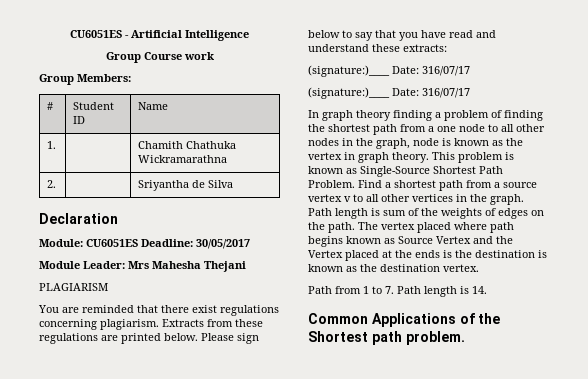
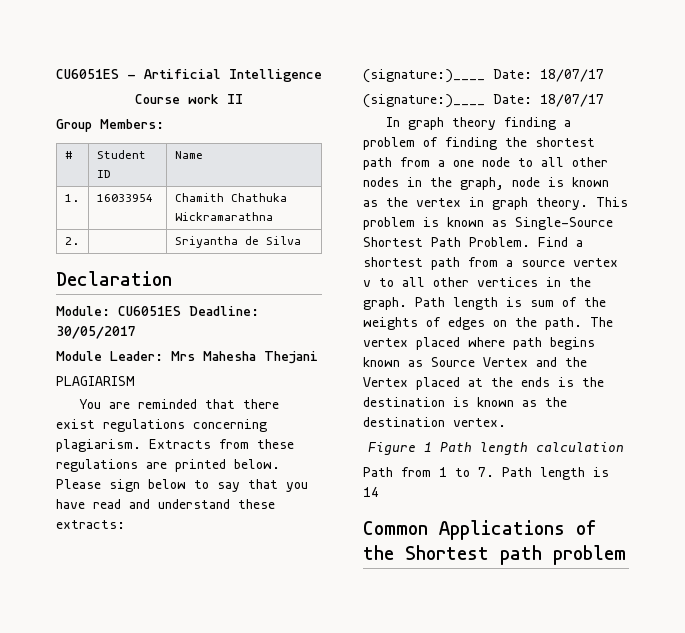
- Group Course work
+ Course work II
- 1. | | Chamith Chathuka Wickramarathna
+ 1. | 16033954 | Chamith Chathuka Wickramarathna
  Please sign below to say that you have read and understand these extracts:
- (signature:)____ Date: 316/07/17
- (signature:)____ Date: 316/07/17
+ (signature:)____ Date: 18/07/17
+ (signature:)____ Date: 18/07/17
+ Figure 1 Path length calculation
- Path from 1 to 7. Path length is 14.
+ Path from 1 to 7. Path length is 14
- Common Applications of the Shortest path problem.
+ Common Applications of the Shortest path problem

